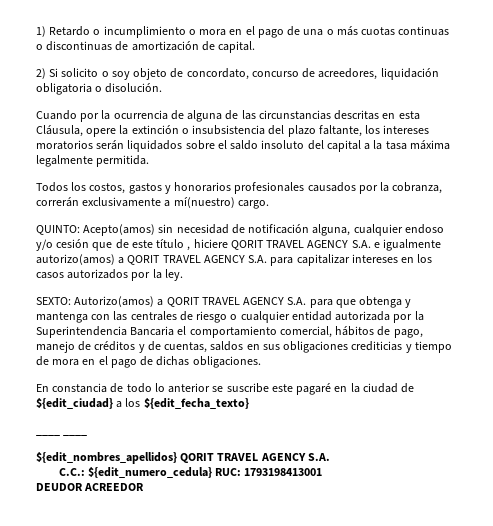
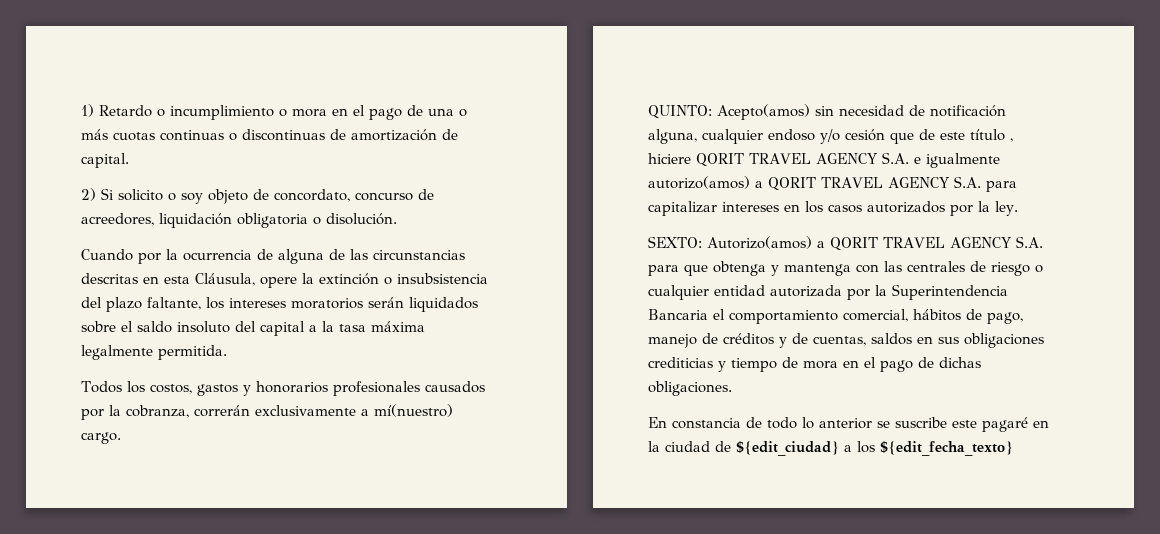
- ____ ____
- ${edit_nombres_apellidos} QORIT TRAVEL AGENCY S.A.
- C.C.: ${edit_numero_cedula} RUC: 1793198413001
- DEUDOR ACREEDOR

